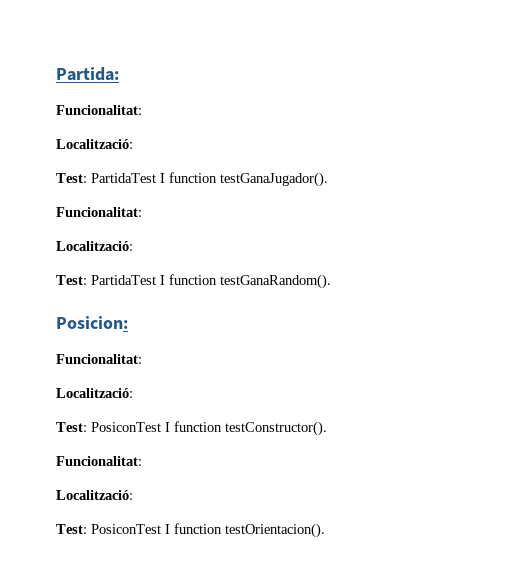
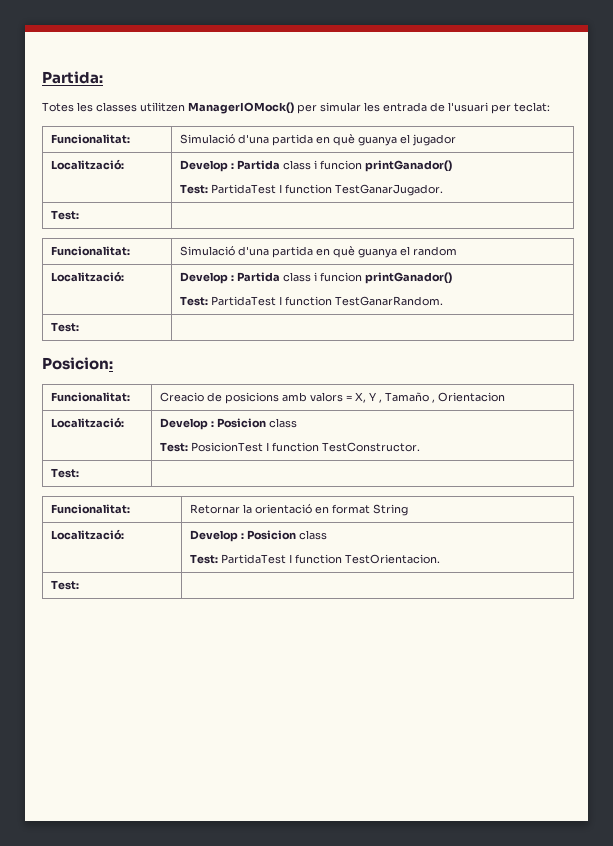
  Partida:
- Funcionalitat:
- Localització:
- Test: PartidaTest I function testGanaJugador().
- Funcionalitat:
- Localització:
- Test: PartidaTest I function testGanaRandom().
+ Totes les classes utilitzen ManagerIOMock() per simular les entrada de l'usuari per teclat:
+ Funcionalitat: | Simulació d'una partida en què guanya el jugador
+ Localització: | Develop : Partida class i funcion printGanador()
+ Test: PartidaTest I function TestGanarJugador.
+ Test: |
+ Funcionalitat: | Simulació d'una partida en què guanya el random
+ Localització: | Develop : Partida class i funcion printGanador()
+ Test: PartidaTest I function TestGanarRandom.
+ Test: |
  Posicion:
- Funcionalitat:
- Localització:
- Test: PosiconTest I function testConstructor().
- Funcionalitat:
- Localització:
- Test: PosiconTest I function testOrientacion().
+ Funcionalitat: | Creacio de posicions amb valors = X, Y , Tamaño , Orientacion
+ Localització: | Develop : Posicion class
+ Test: PosicionTest I function TestConstructor.
+ Test: |
+ Funcionalitat: | Retornar la orientació en format String
+ Localització: | Develop : Posicion class
+ Test: PartidaTest I function TestOrientacion.
+ Test: |

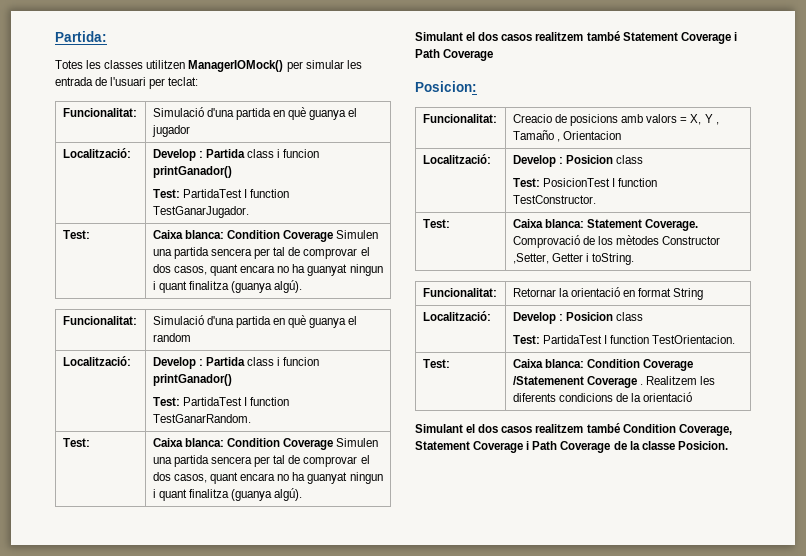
  Funcionalitat: | Simulació d'una partida en què guanya el jugador
  Localització: | Develop : Partida class i funcion printGanador()
  Test: PartidaTest I function TestGanarJugador.
- Test: |
+ Test: | Caixa blanca: Condition Coverage Simulen una partida sencera per tal de comprovar el dos casos, quant encara no ha guanyat ningun i quant finalitza (guanya algú).
  Funcionalitat: | Simulació d'una partida en què guanya el random
  Localització: | Develop : Partida class i funcion printGanador()
  Test: PartidaTest I function TestGanarRandom.
- Test: |
+ Test: | Caixa blanca: Condition Coverage Simulen una partida sencera per tal de comprovar el dos casos, quant encara no ha guanyat ningun i quant finalitza (guanya algú).
+ Simulant el dos casos realitzem també Statement Coverage i Path Coverage
  Funcionalitat: | Creacio de posicions amb valors = X, Y , Tamaño , Orientacion
  Localització: | Develop : Posicion class
  Test: PosicionTest I function TestConstructor.
- Test: |
+ Test: | Caixa blanca: Statement Coverage. Comprovació de los mètodes Constructor ,Setter, Getter i toString.
  Funcionalitat: | Retornar la orientació en format String
  Localització: | Develop : Posicion class
  Test: PartidaTest I function TestOrientacion.
- Test: |
+ Test: | Caixa blanca: Condition Coverage /Statemenent Coverage . Realitzem les diferents condicions de la orientació
+ Simulant el dos casos realitzem també Condition Coverage, Statement Coverage i Path Coverage de la classe Posicion.

